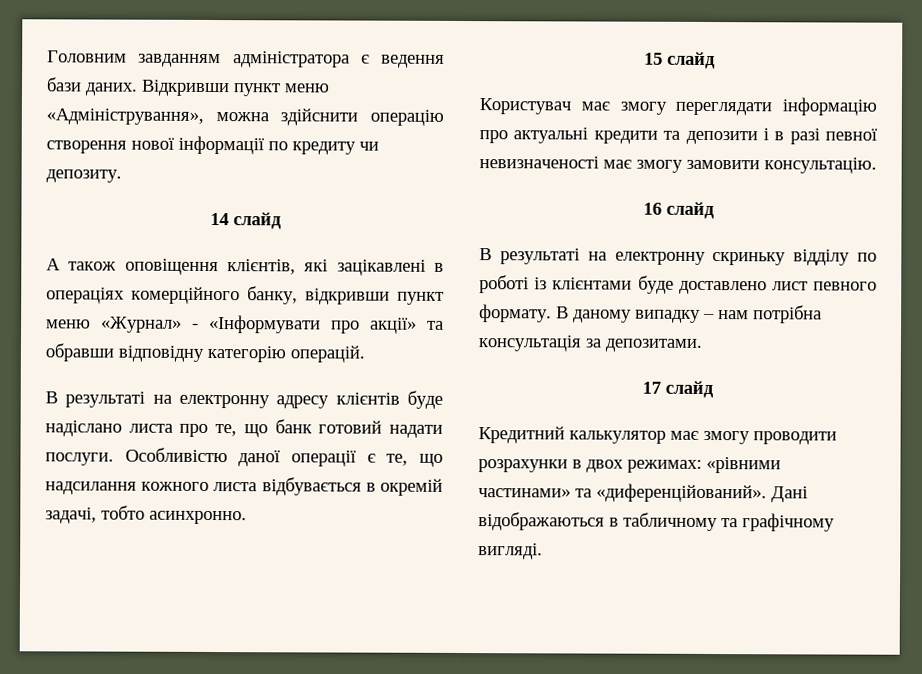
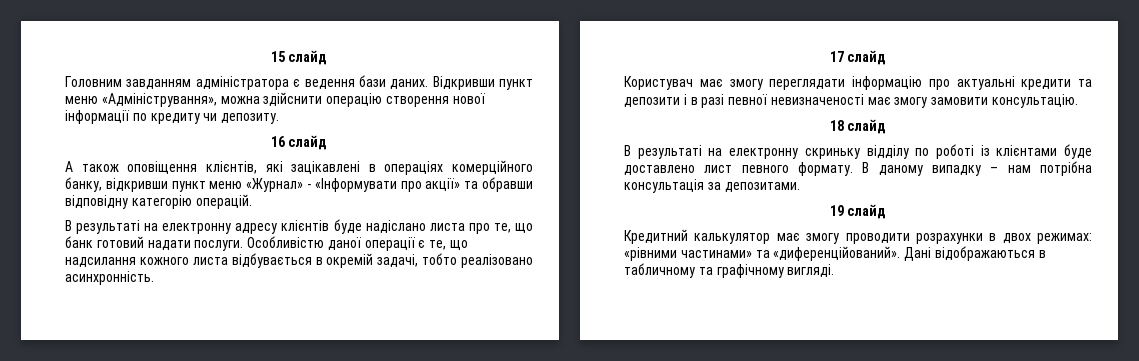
+ 15 слайд
- 14 слайд
+ 16 слайд
- Особливістю даної операції є те, що надсилання кожного листа відбувається в окремій задачі, тобто асинхронно.
- 15 слайд
+ Особливістю даної операції є те, що надсилання кожного листа відбувається в окремій задачі, тобто реалізовано асинхронність.
+ 17 слайд
- 16 слайд
+ 18 слайд
- 17 слайд
+ 19 слайд

